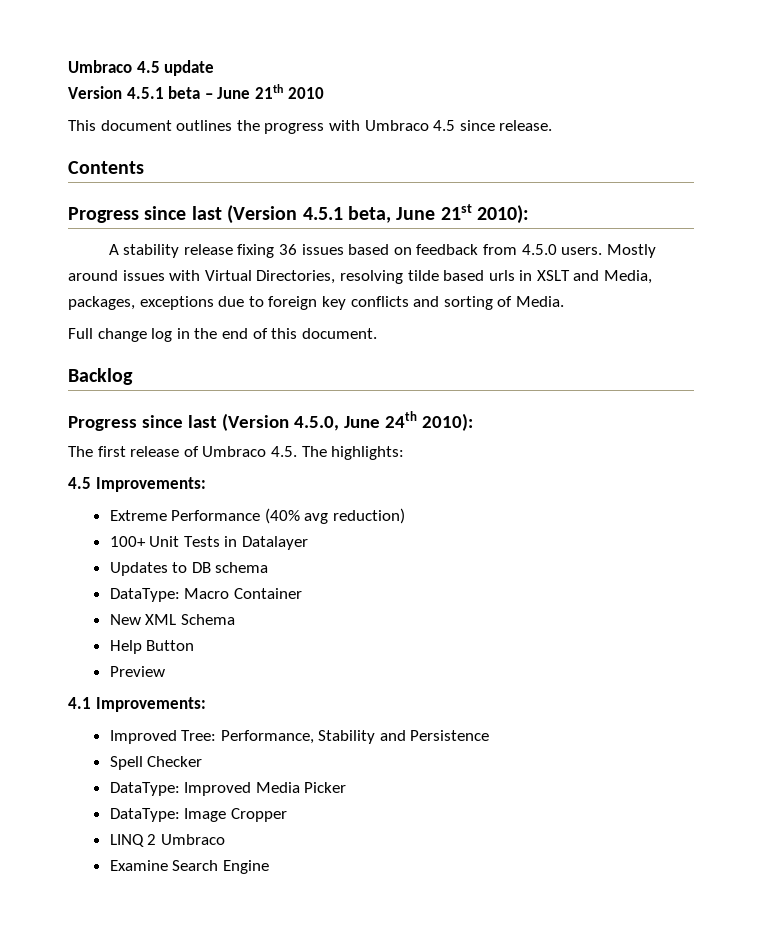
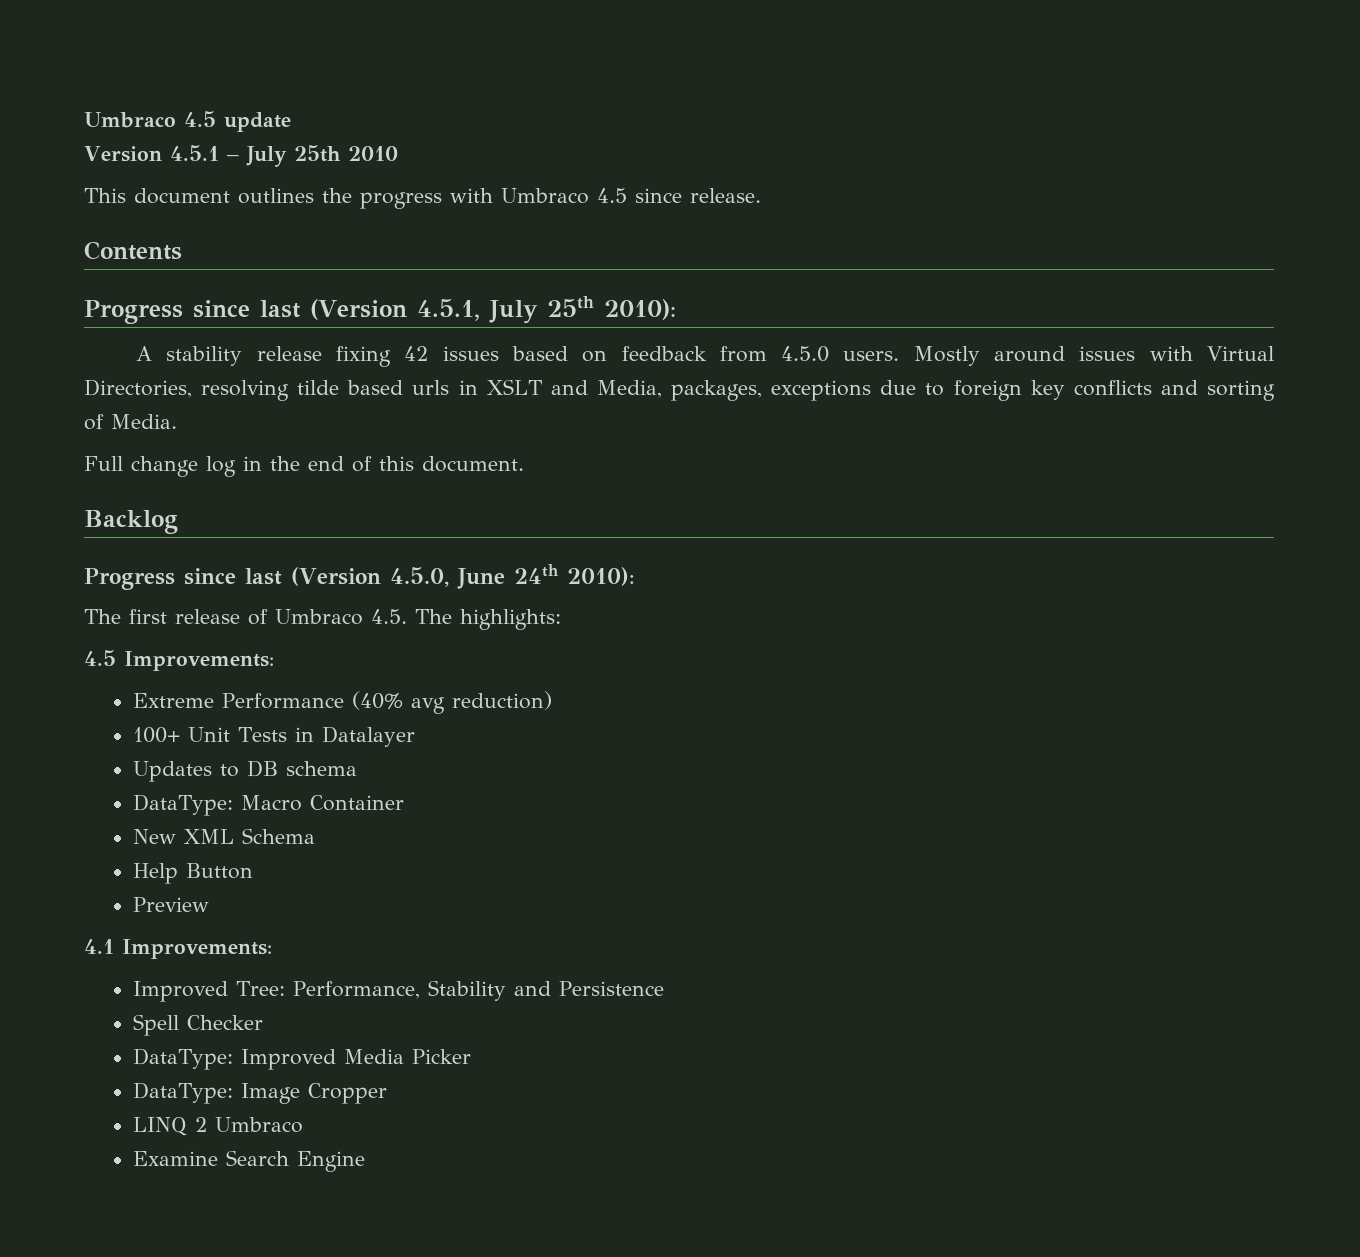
- Version 4.5.1 beta – June 21th 2010
+ Version 4.5.1 – July 25th 2010
- Progress since last (Version 4.5.1 beta, June 21st 2010):
+ Progress since last (Version 4.5.1, July 25th 2010):
- A stability release fixing 36 issues based on feedback from 4.5.0 users.
+ A stability release fixing 42 issues based on feedback from 4.5.0 users.

